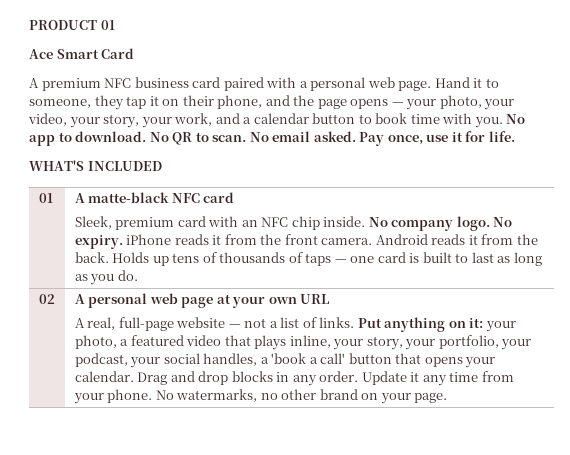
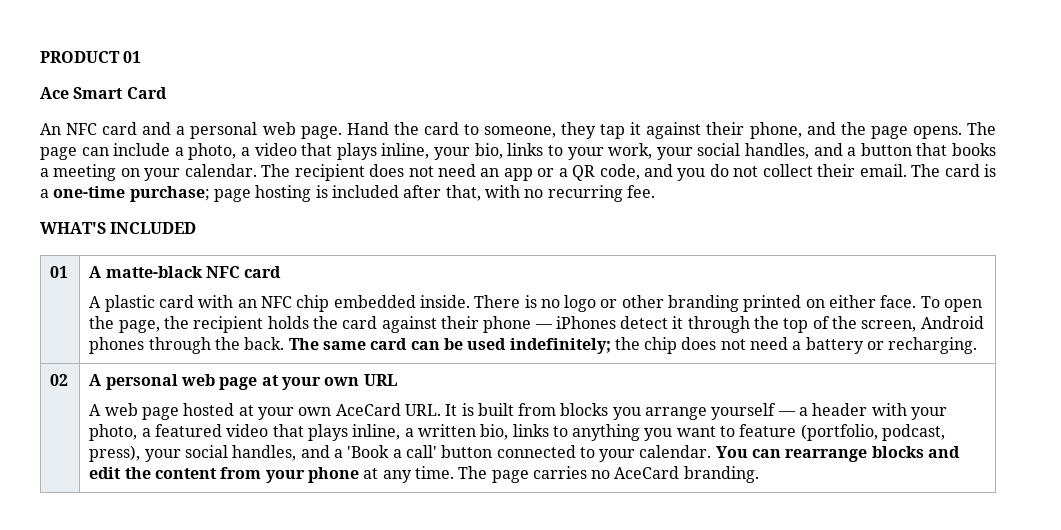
- A premium NFC business card paired with a personal web page.
+ An NFC card and a personal web page.
- Hand it to someone, they tap it on their phone, and the page opens — your photo, your video, your story, your work, and a calendar button to book time with you. No app to download. No QR to scan. No email asked. Pay once, use it for life.
+ Hand the card to someone, they tap it against their phone, and the page opens. The page can include a photo, a video that plays inline, your bio, links to your work, your social handles, and a button that books a meeting on your calendar. The recipient does not need an app or a QR code, and you do not collect their email. The card is a one-time purchase; page hosting is included after that, with no recurring fee.
- Sleek, premium card with an NFC chip inside. No company logo. No expiry. iPhone reads it from the front camera. Android reads it from the back. Holds up tens of thousands of taps — one card is built to last as long as you do.
+ A plastic card with an NFC chip embedded inside. There is no logo or other branding printed on either face. To open the page, the recipient holds the card against their phone — iPhones detect it through the top of the screen, Android phones through the back. The same card can be used indefinitely; the chip does not need a battery or recharging.
- A real, full-page website — not a list of links. Put anything on it: your photo, a featured video that plays inline, your story, your portfolio, your podcast, your social handles, a 'book a call' button that opens your calendar. Drag and drop blocks in any order. Update it any time from your phone. No watermarks, no other brand on your page.
+ A web page hosted at your own AceCard URL. It is built from blocks you arrange yourself — a header with your photo, a featured video that plays inline, a written bio, links to anything you want to feature (portfolio, podcast, press), your social handles, and a 'Book a call' button connected to your calendar. You can rearrange blocks and edit the content from your phone at any time. The page carries no AceCard branding.

